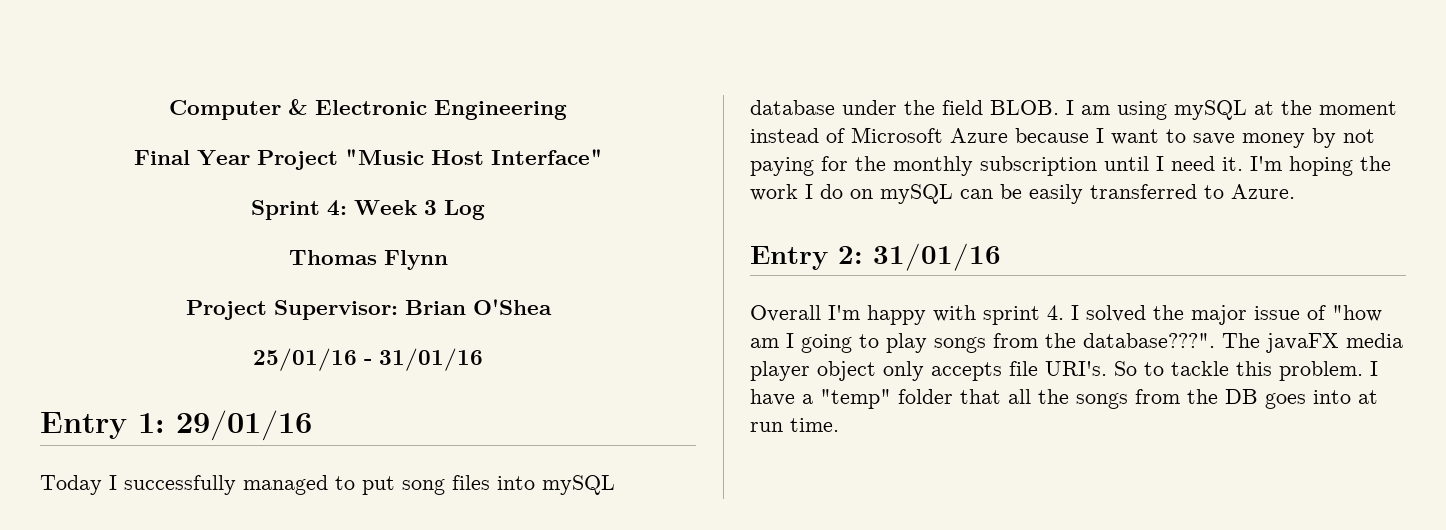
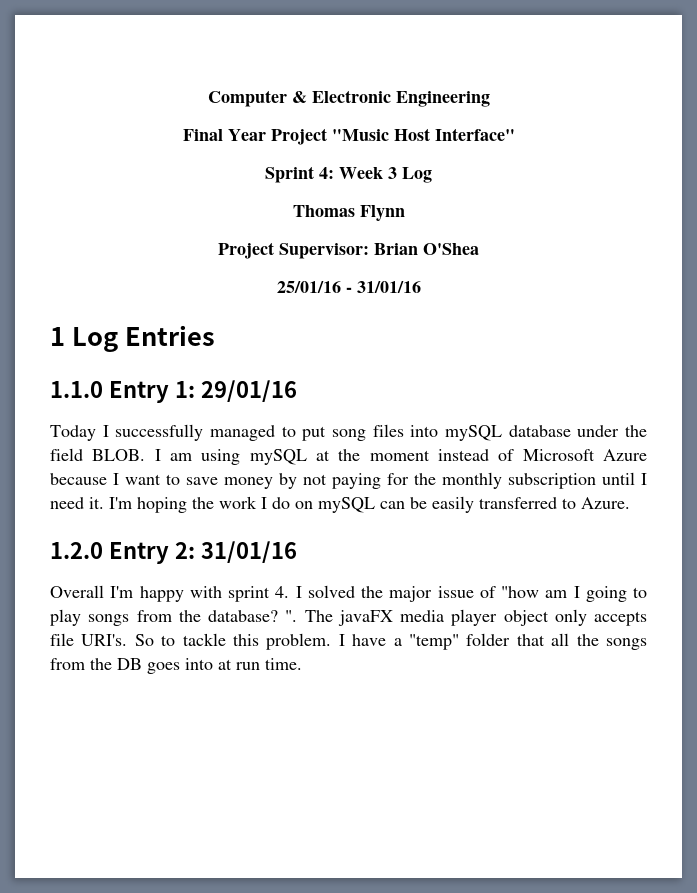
- Entry 1: 29/01/16
+ 1 Log Entries
+ 1.1.0 Entry 1: 29/01/16
- Entry 2: 31/01/16
+ 1.2.0 Entry 2: 31/01/16
- Overall I'm happy with sprint 4. I solved the major issue of "how am I going to play songs from the database???".
+ Overall I'm happy with sprint 4. I solved the major issue of "how am I going to play songs from the database? ".

